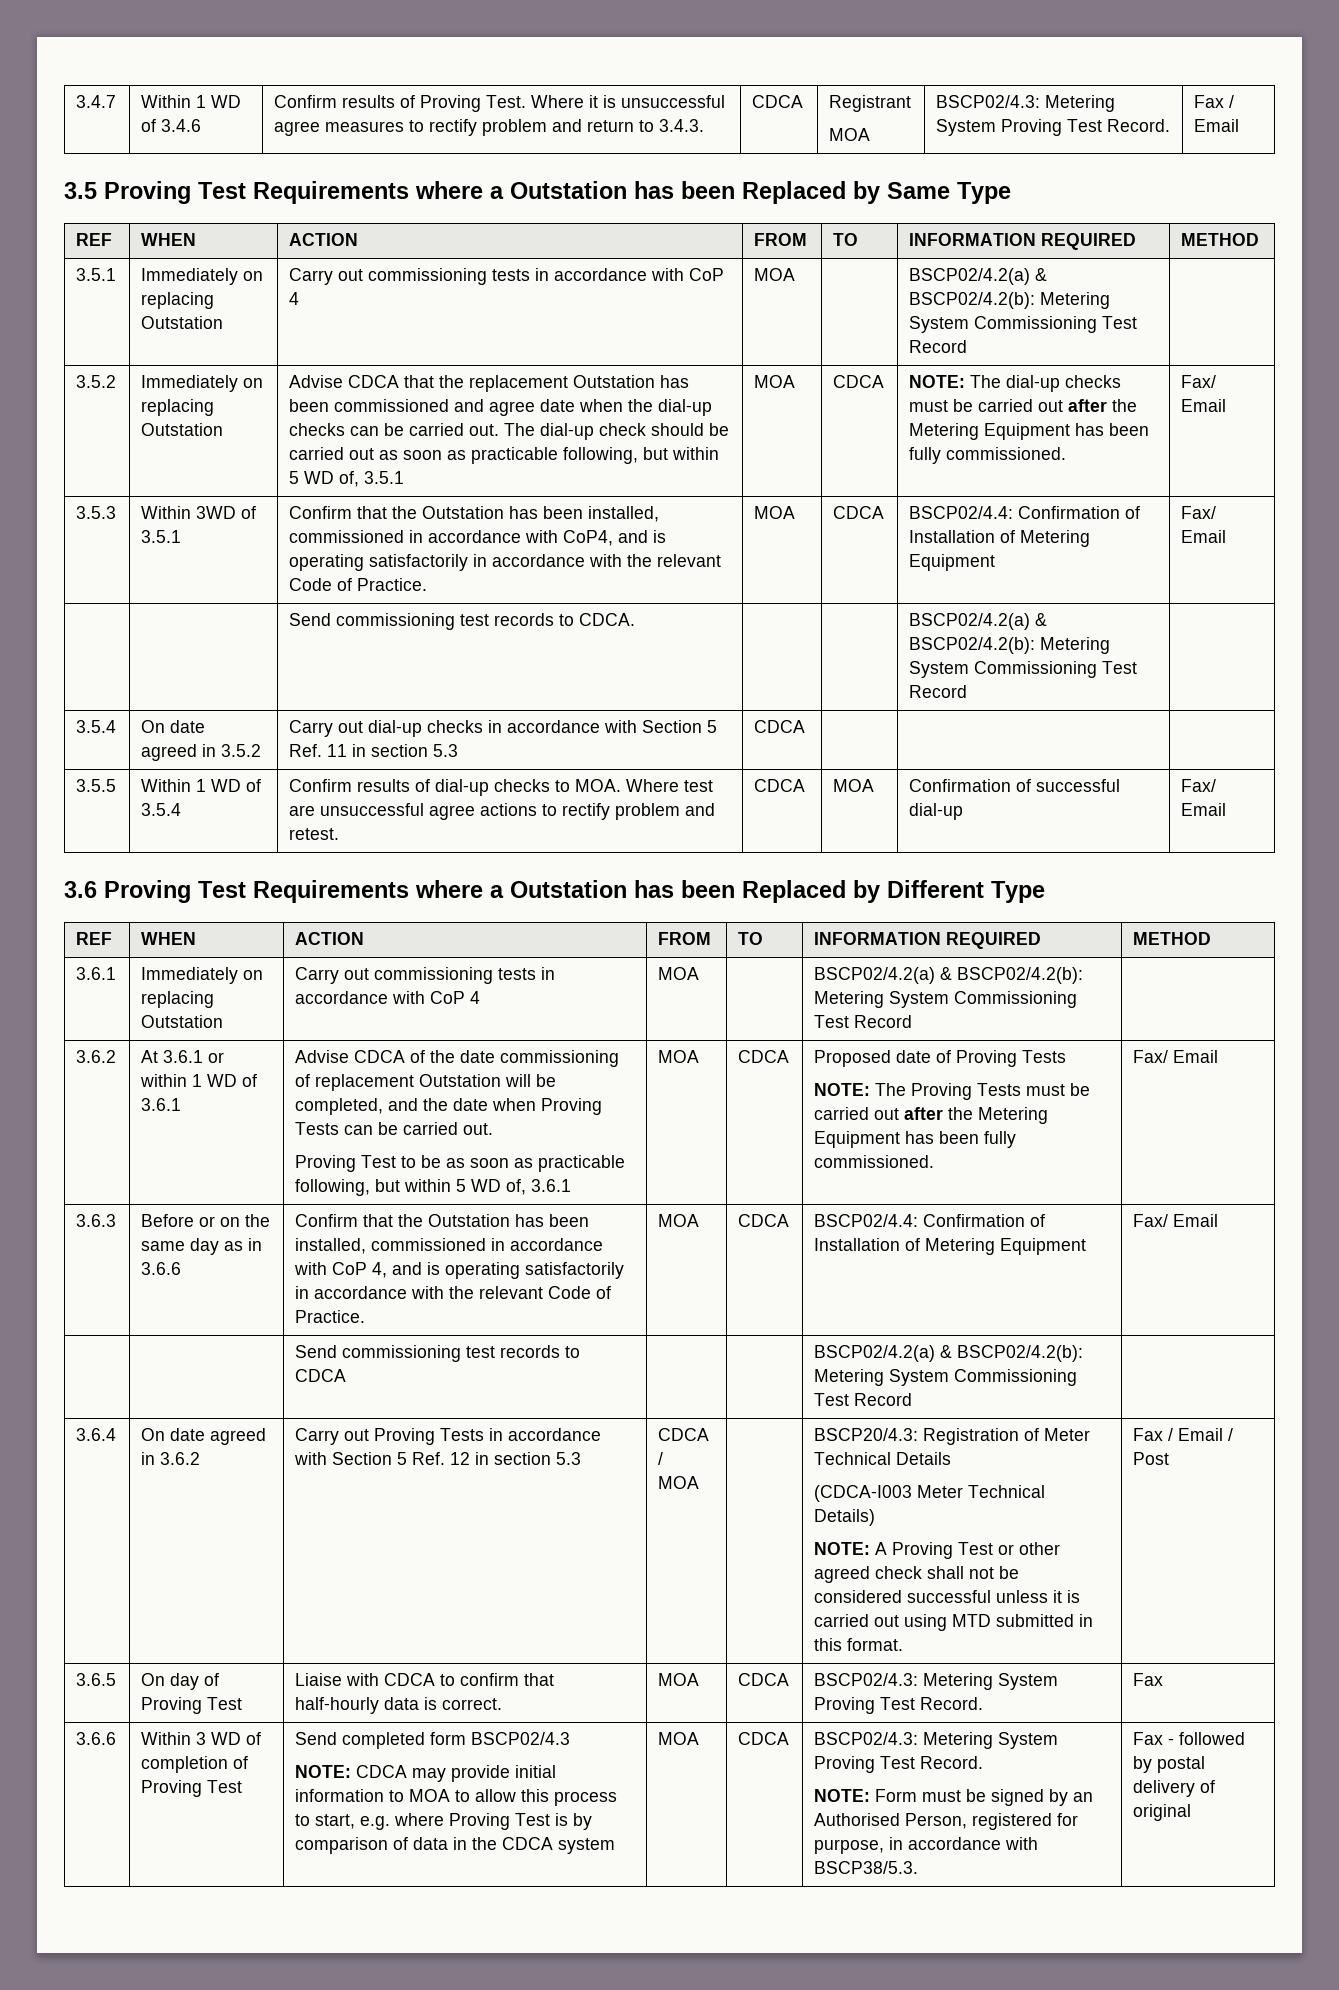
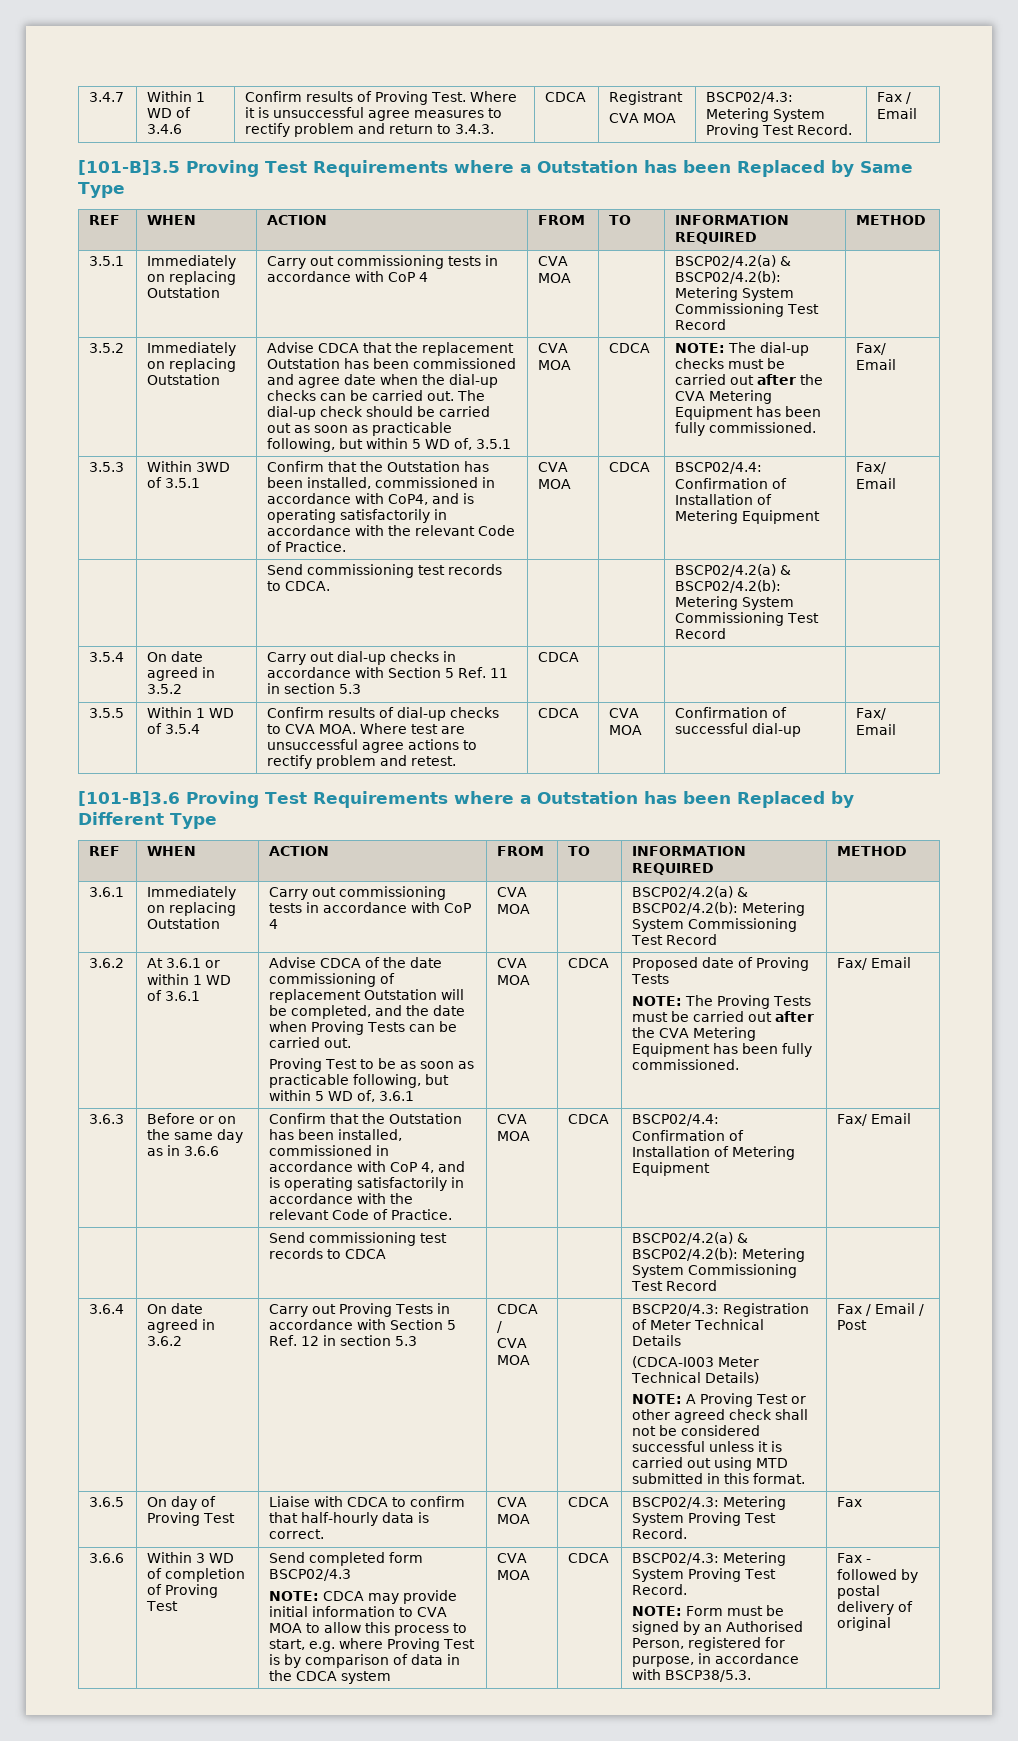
  3.4.7 | Within 1 WD of 3.4.6 | Confirm results of Proving Test. Where it is unsuccessful agree measures to rectify problem and return to 3.4.3. | CDCA | Registrant
- MOA | BSCP02/4.3: Metering System Proving Test Record. | Fax / Email
+ CVA MOA | BSCP02/4.3: Metering System Proving Test Record. | Fax / Email
- 3.5 Proving Test Requirements where a Outstation has been Replaced by Same Type
+ [101-B]3.5 Proving Test Requirements where a Outstation has been Replaced by Same Type
- 3.5.1 | Immediately on replacing Outstation | Carry out commissioning tests in accordance with CoP 4 | MOA | | BSCP02/4.2(a) & BSCP02/4.2(b): Metering System Commissioning Test Record |
+ 3.5.1 | Immediately on replacing Outstation | Carry out commissioning tests in accordance with CoP 4 | CVA MOA | | BSCP02/4.2(a) & BSCP02/4.2(b): Metering System Commissioning Test Record |
- The dial-up check should be carried out as soon as practicable following, but within 5 WD of, 3.5.1 | MOA
+ The dial-up check should be carried out as soon as practicable following, but within 5 WD of, 3.5.1 | CVA MOA
- NOTE: The dial-up checks must be carried out after the Metering Equipment has been fully commissioned.
+ NOTE: The dial-up checks must be carried out after the CVA Metering Equipment has been fully commissioned.
- Confirm that the Outstation has been installed, commissioned in accordance with CoP4, and is operating satisfactorily in accordance with the relevant Code of Practice. | MOA
+ Confirm that the Outstation has been installed, commissioned in accordance with CoP4, and is operating satisfactorily in accordance with the relevant Code of Practice. | CVA MOA
- 3.5.5 | Within 1 WD of 3.5.4 | Confirm results of dial-up checks to MOA. Where test are unsuccessful agree actions to rectify problem and retest. | CDCA | MOA | Confirmation of successful dial-up | Fax/ Email
+ 3.5.5 | Within 1 WD of 3.5.4 | Confirm results of dial-up checks to CVA MOA. Where test are unsuccessful agree actions to rectify problem and retest. | CDCA | CVA MOA | Confirmation of successful dial-up | Fax/ Email
- 3.6 Proving Test Requirements where a Outstation has been Replaced by Different Type
+ [101-B]3.6 Proving Test Requirements where a Outstation has been Replaced by Different Type
- 3.6.1 | Immediately on replacing Outstation | Carry out commissioning tests in accordance with CoP 4 | MOA | | BSCP02/4.2(a) & BSCP02/4.2(b): Metering System Commissioning Test Record |
+ 3.6.1 | Immediately on replacing Outstation | Carry out commissioning tests in accordance with CoP 4 | CVA MOA | | BSCP02/4.2(a) & BSCP02/4.2(b): Metering System Commissioning Test Record |
- Proving Test to be as soon as practicable following, but within 5 WD of, 3.6.1 | MOA
+ Proving Test to be as soon as practicable following, but within 5 WD of, 3.6.1 | CVA MOA
- NOTE: The Proving Tests must be carried out after the Metering Equipment has been fully commissioned.
+ NOTE: The Proving Tests must be carried out after the CVA Metering Equipment has been fully commissioned.
- Confirm that the Outstation has been installed, commissioned in accordance with CoP 4, and is operating satisfactorily in accordance with the relevant Code of Practice. | MOA
+ Confirm that the Outstation has been installed, commissioned in accordance with CoP 4, and is operating satisfactorily in accordance with the relevant Code of Practice. | CVA MOA
  CDCA /
- MOA
+ CVA MOA
- 3.6.5 | On day of Proving Test | Liaise with CDCA to confirm that half-hourly data is correct. | MOA | CDCA | BSCP02/4.3: Metering System Proving Test Record. | Fax
+ 3.6.5 | On day of Proving Test | Liaise with CDCA to confirm that half-hourly data is correct. | CVA MOA | CDCA | BSCP02/4.3: Metering System Proving Test Record. | Fax
- NOTE: CDCA may provide initial information to MOA to allow this process to start, e.g. where Proving Test is by comparison of data in the CDCA system | MOA
+ NOTE: CDCA may provide initial information to CVA MOA to allow this process to start, e.g. where Proving Test is by comparison of data in the CDCA system | CVA MOA

